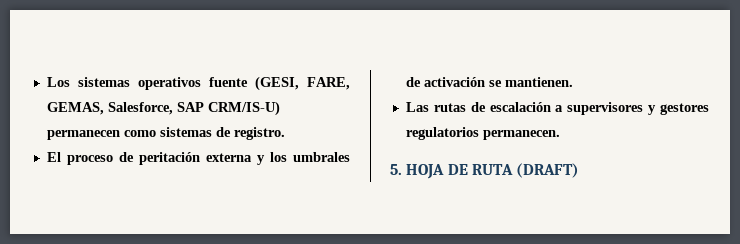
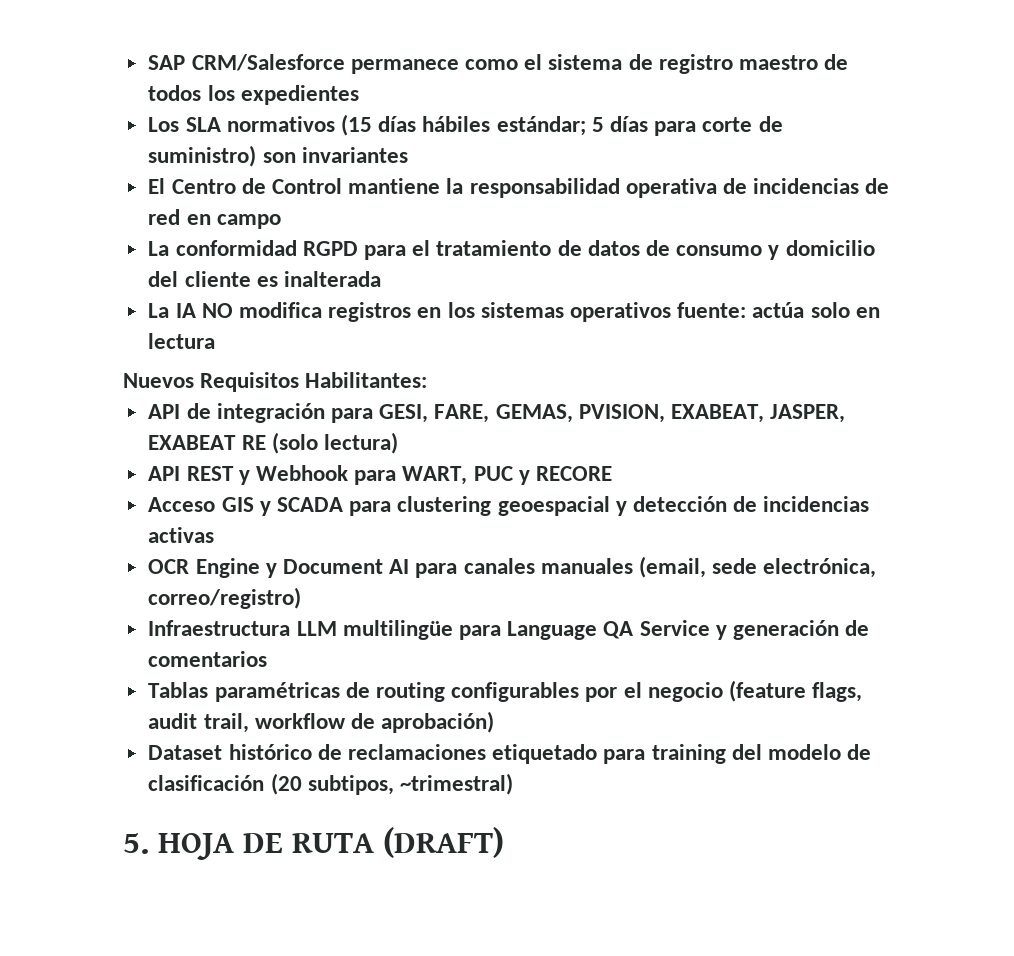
- Los sistemas operativos fuente (GESI, FARE, GEMAS, Salesforce, SAP CRM/IS-U) permanecen como sistemas de registro.
- El proceso de peritación externa y los umbrales de activación se mantienen.
- Las rutas de escalación a supervisores y gestores regulatorios permanecen.
+ SAP CRM/Salesforce permanece como el sistema de registro maestro de todos los expedientes
+ Los SLA normativos (15 días hábiles estándar; 5 días para corte de suministro) son invariantes
+ El Centro de Control mantiene la responsabilidad operativa de incidencias de red en campo
+ La conformidad RGPD para el tratamiento de datos de consumo y domicilio del cliente es inalterada
+ La IA NO modifica registros en los sistemas operativos fuente: actúa solo en lectura
+ Nuevos Requisitos Habilitantes:
+ API de integración para GESI, FARE, GEMAS, PVISION, EXABEAT, JASPER, EXABEAT RE (solo lectura)
+ API REST y Webhook para WART, PUC y RECORE
+ Acceso GIS y SCADA para clustering geoespacial y detección de incidencias activas
+ OCR Engine y Document AI para canales manuales (email, sede electrónica, correo/registro)
+ Infraestructura LLM multilingüe para Language QA Service y generación de comentarios
+ Tablas paramétricas de routing configurables por el negocio (feature flags, audit trail, workflow de aprobación)
+ Dataset histórico de reclamaciones etiquetado para training del modelo de clasificación (20 subtipos, ~trimestral)

